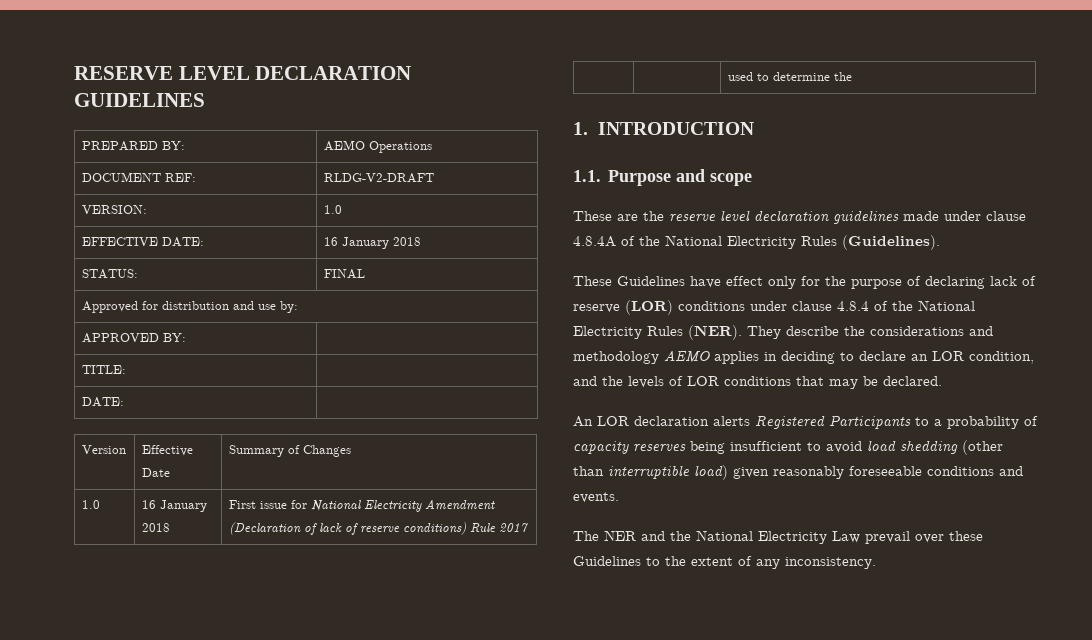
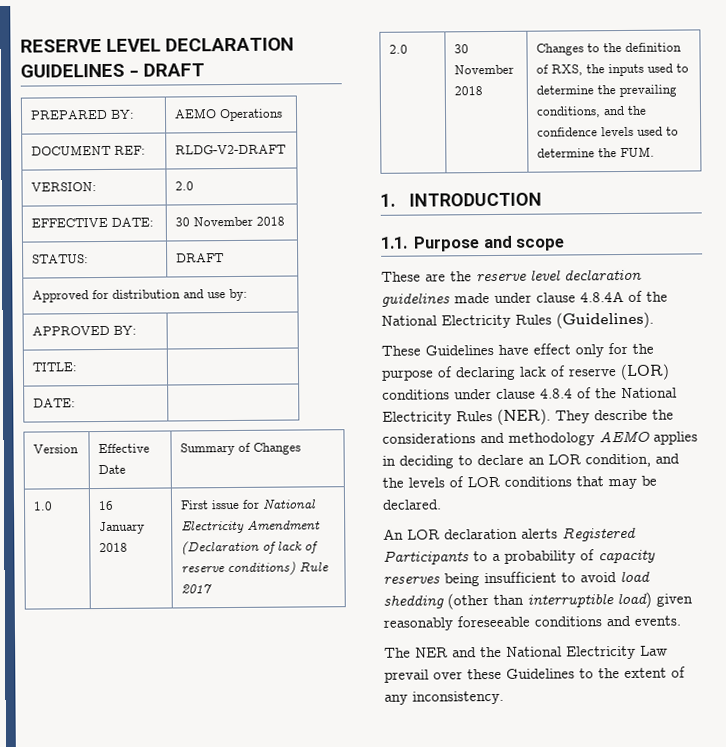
- RESERVE LEVEL DECLARATION GUIDELINES
+ RESERVE LEVEL DECLARATION GUIDELINES - DRAFT
- VERSION: | 1.0
+ VERSION: | 2.0
- EFFECTIVE DATE: | 16 January 2018
+ EFFECTIVE DATE: | 30 November 2018
- STATUS: | FINAL
+ STATUS: | DRAFT
- | | used to determine the
+ 2.0 | 30 November 2018 | Changes to the definition of RXS, the inputs used to determine the prevailing conditions, and the confidence levels used to determine the FUM.

